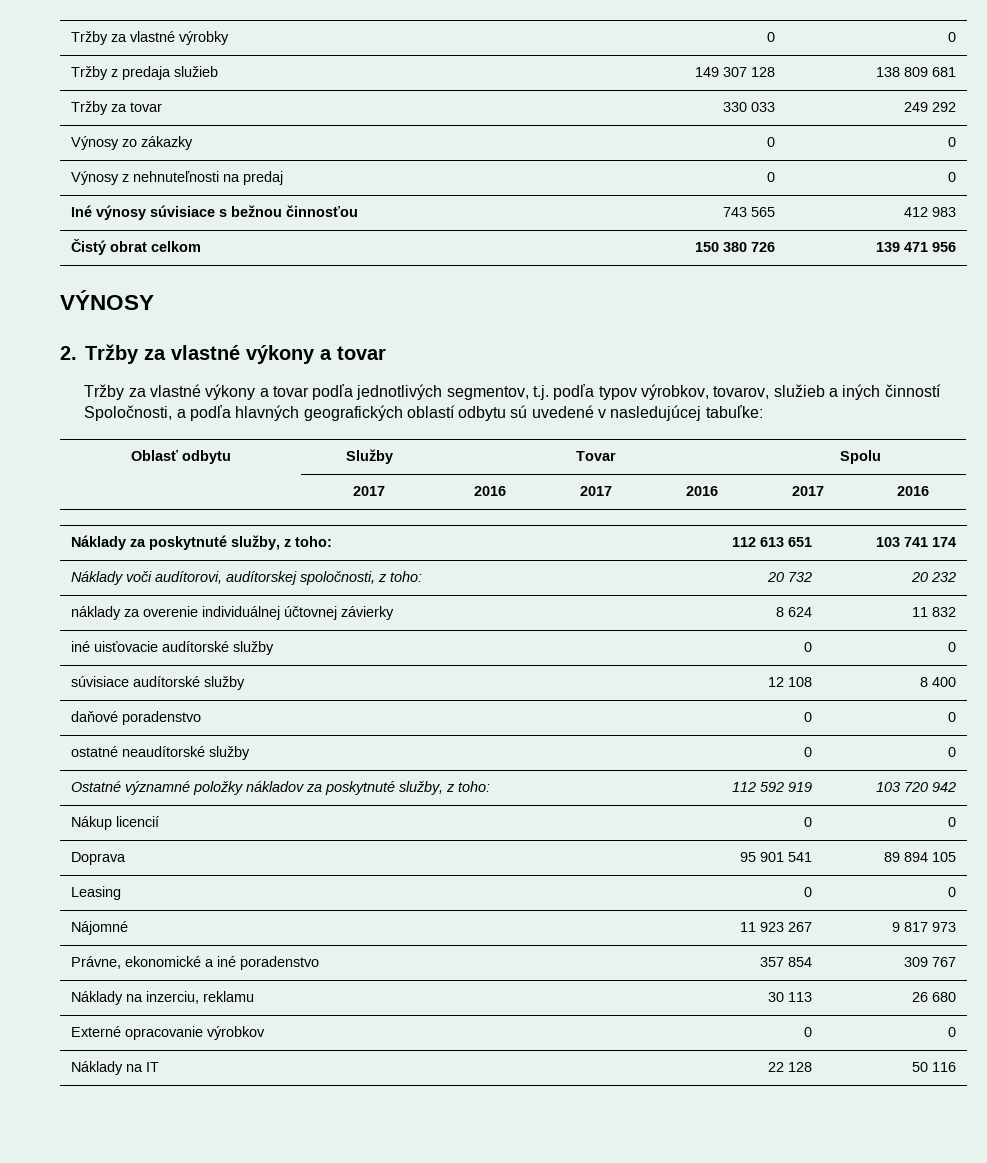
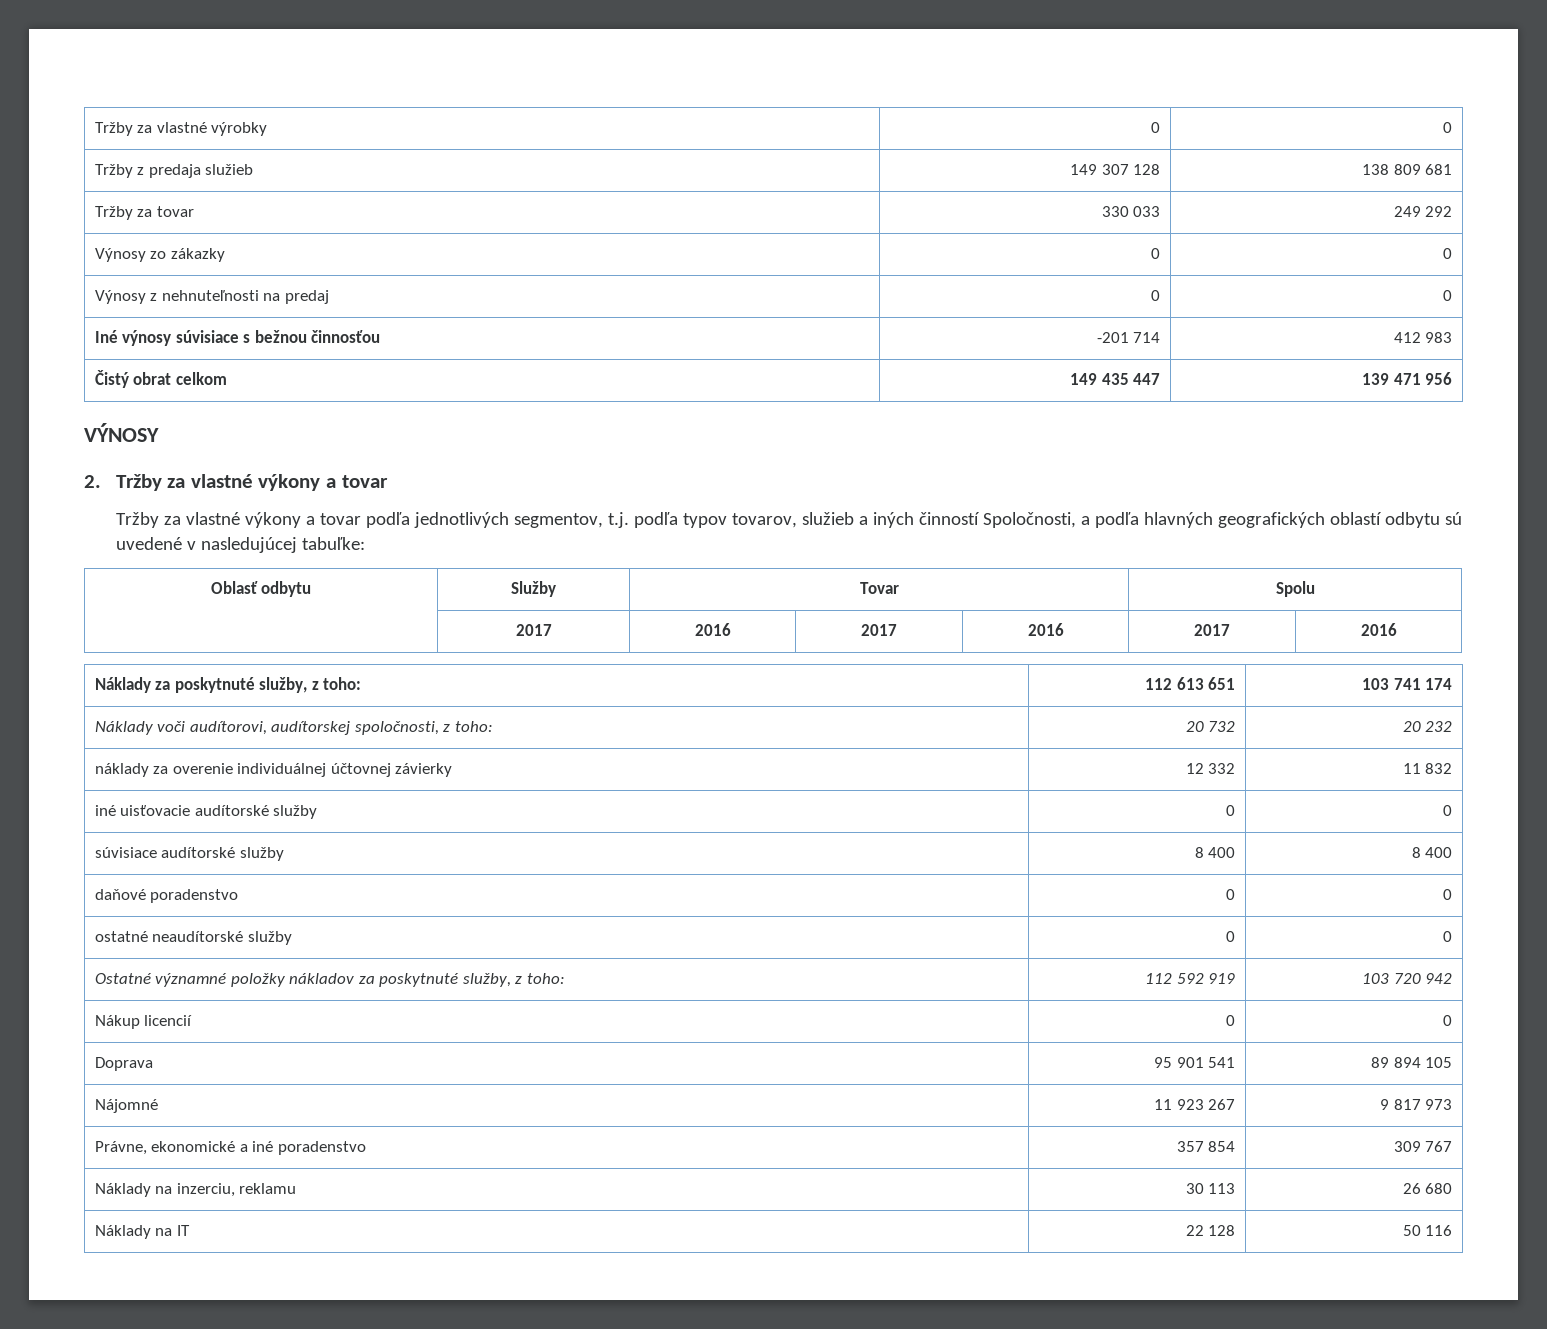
- Iné výnosy súvisiace s bežnou činnosťou | 743 565 | 412 983
+ Iné výnosy súvisiace s bežnou činnosťou | -201 714 | 412 983
- Čistý obrat celkom | 150 380 726 | 139 471 956
+ Čistý obrat celkom | 149 435 447 | 139 471 956
- Tržby za vlastné výkony a tovar podľa jednotlivých segmentov, t.j. podľa typov výrobkov, tovarov, služieb a iných činností Spoločnosti, a podľa hlavných geografických oblastí odbytu sú uvedené v nasledujúcej tabuľke:
+ Tržby za vlastné výkony a tovar podľa jednotlivých segmentov, t.j. podľa typov tovarov, služieb a iných činností Spoločnosti, a podľa hlavných geografických oblastí odbytu sú uvedené v nasledujúcej tabuľke:
- náklady za overenie individuálnej účtovnej závierky | 8 624 | 11 832
+ náklady za overenie individuálnej účtovnej závierky | 12 332 | 11 832
- súvisiace audítorské služby | 12 108 | 8 400
+ súvisiace audítorské služby | 8 400 | 8 400
- Leasing | 0 | 0
- Externé opracovanie výrobkov | 0 | 0

